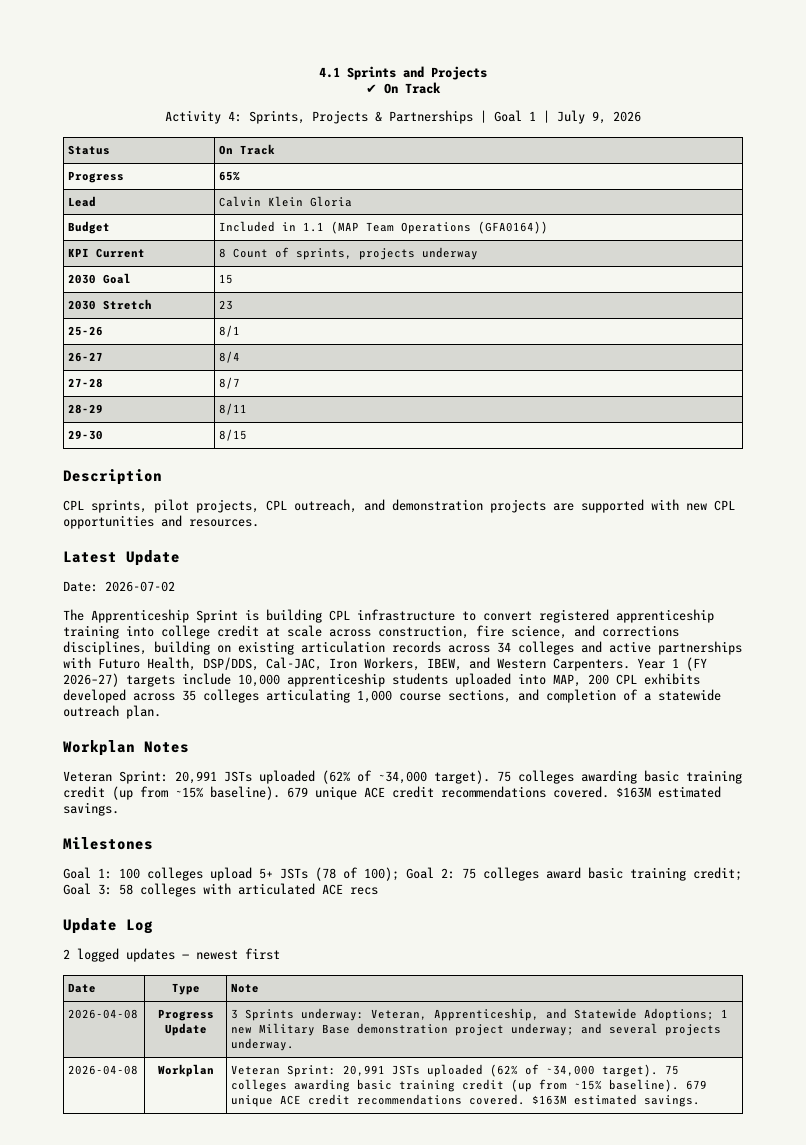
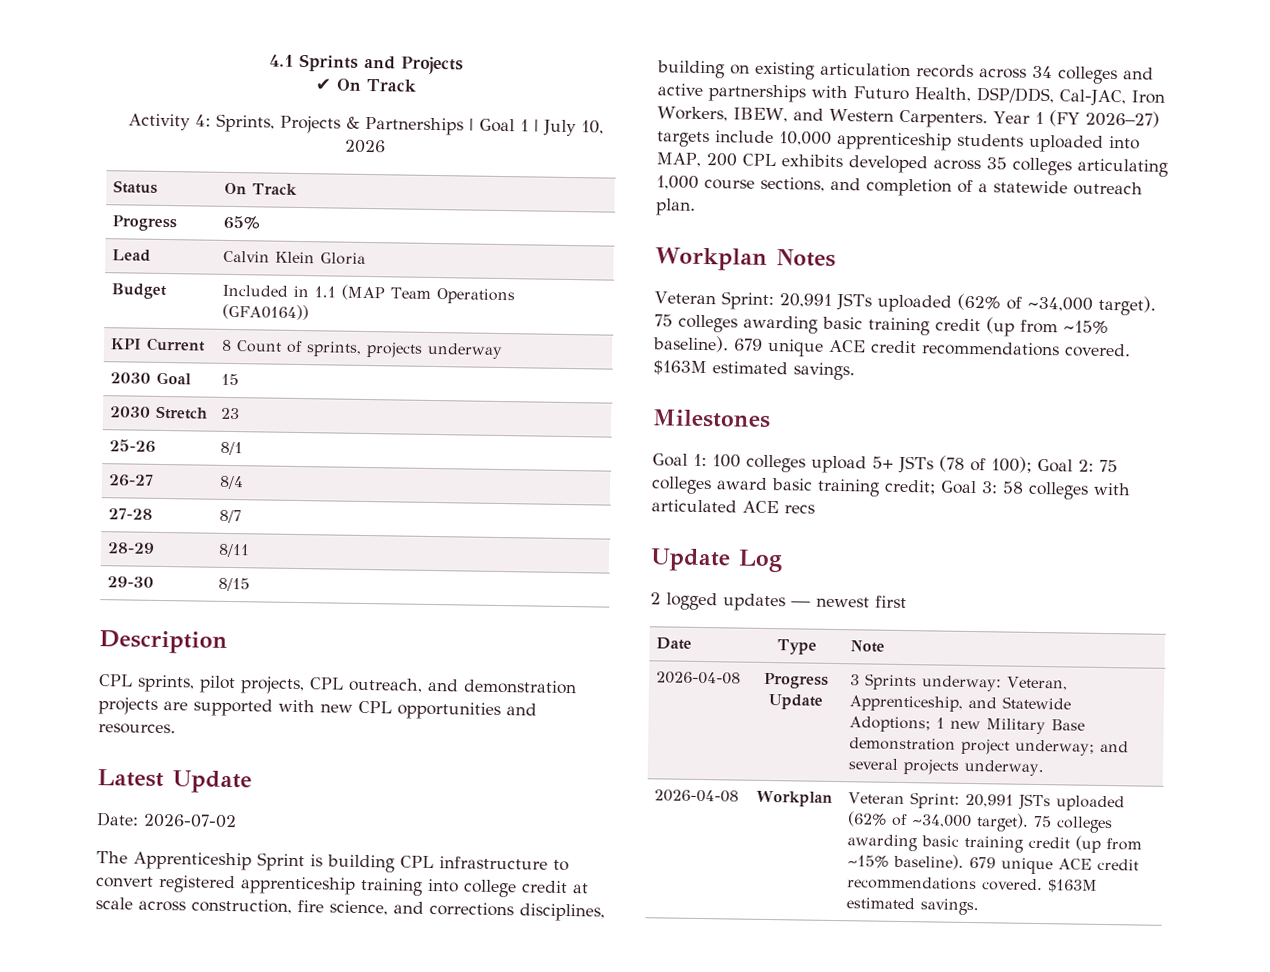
- Activity 4: Sprints, Projects & Partnerships | Goal 1 | July 9, 2026
+ Activity 4: Sprints, Projects & Partnerships | Goal 1 | July 10, 2026

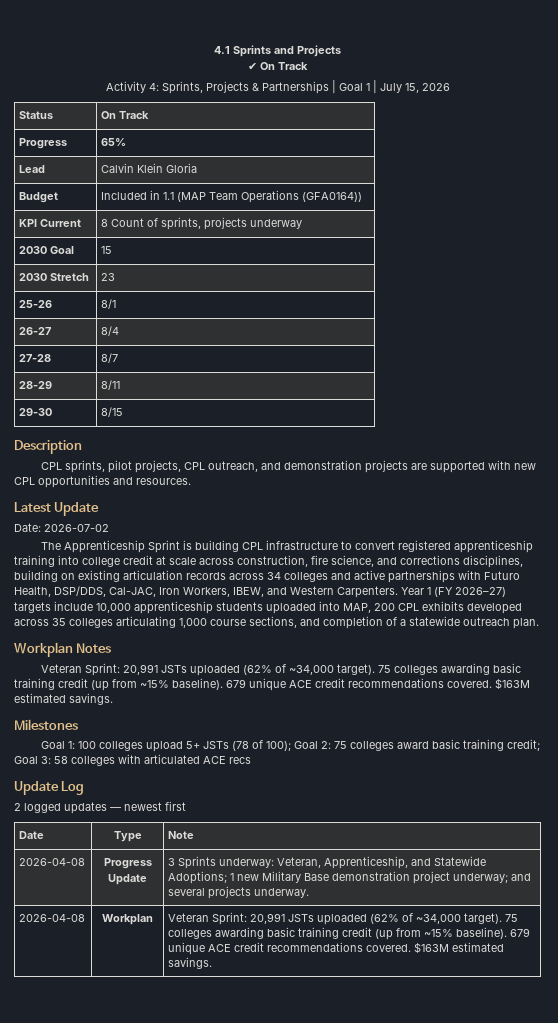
- Activity 4: Sprints, Projects & Partnerships | Goal 1 | July 10, 2026
+ Activity 4: Sprints, Projects & Partnerships | Goal 1 | July 15, 2026

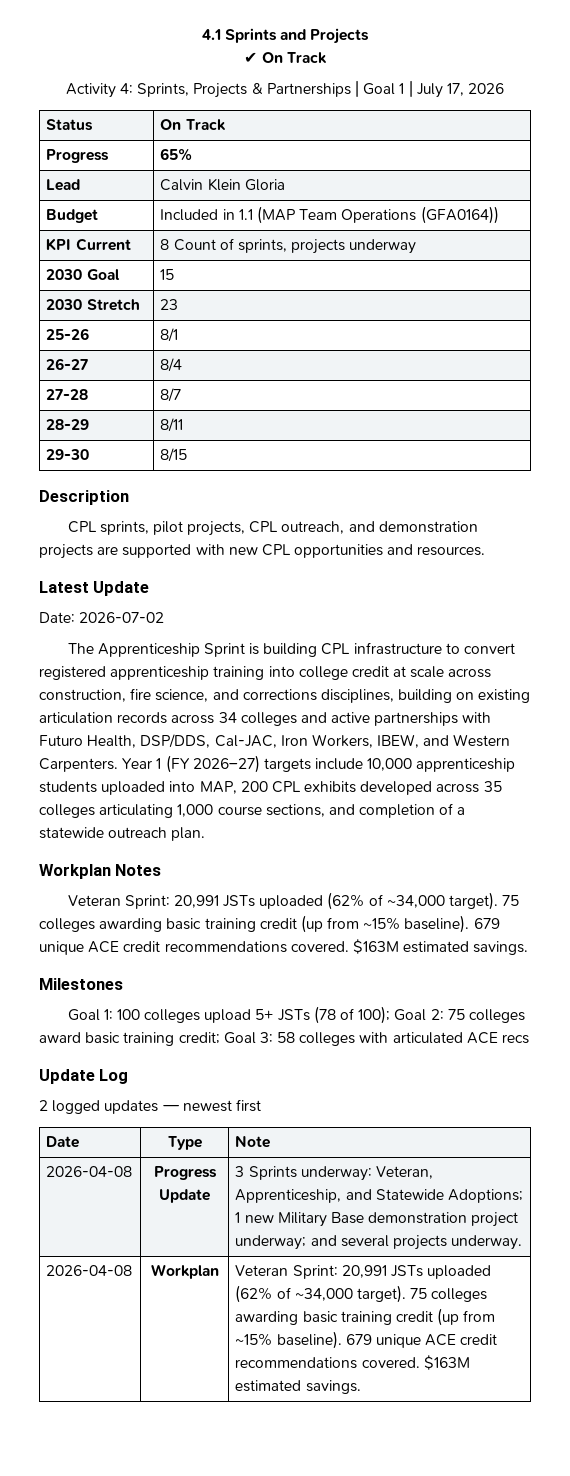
- Activity 4: Sprints, Projects & Partnerships | Goal 1 | July 15, 2026
+ Activity 4: Sprints, Projects & Partnerships | Goal 1 | July 17, 2026

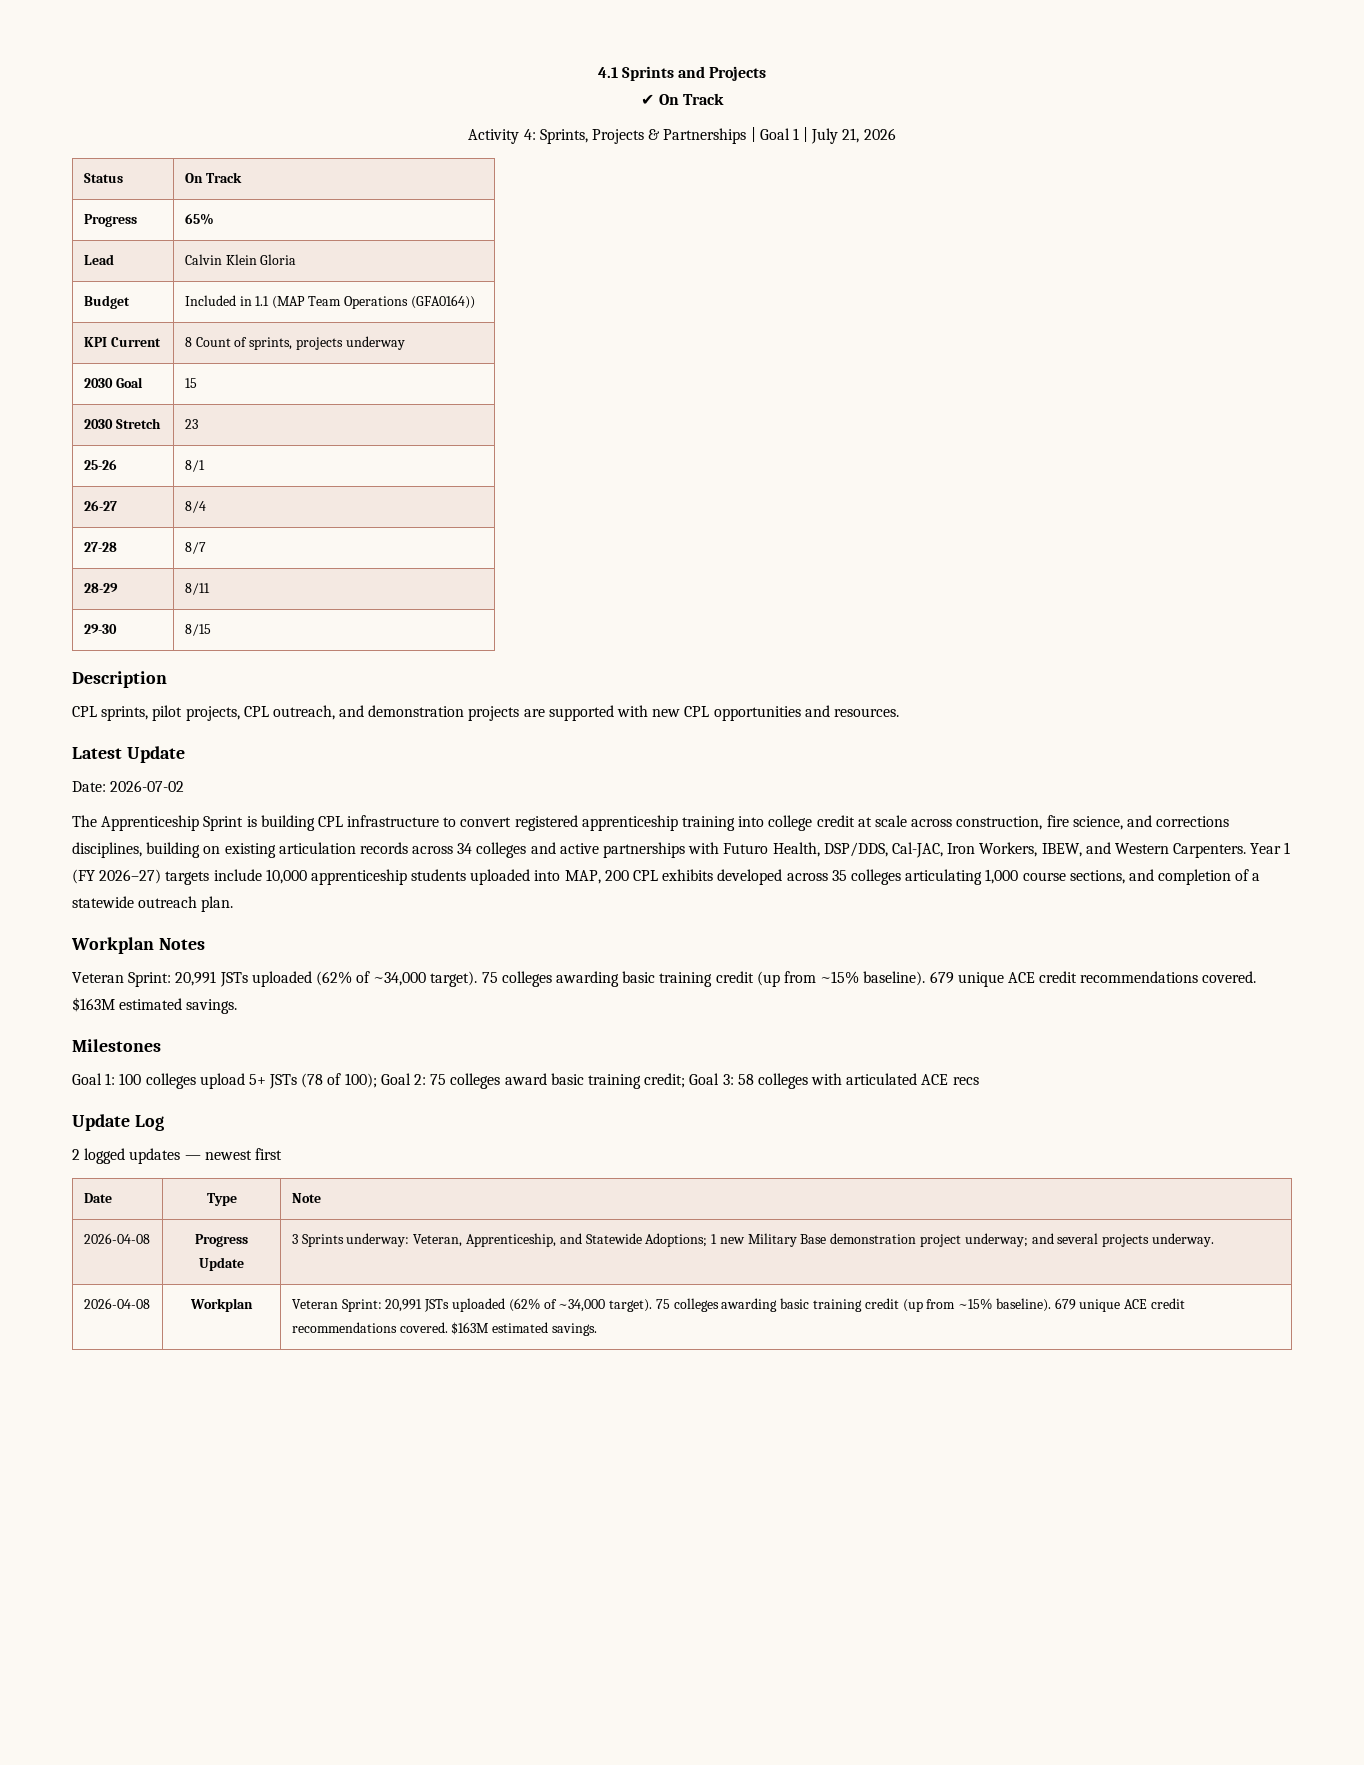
- Activity 4: Sprints, Projects & Partnerships | Goal 1 | July 17, 2026
+ Activity 4: Sprints, Projects & Partnerships | Goal 1 | July 21, 2026

